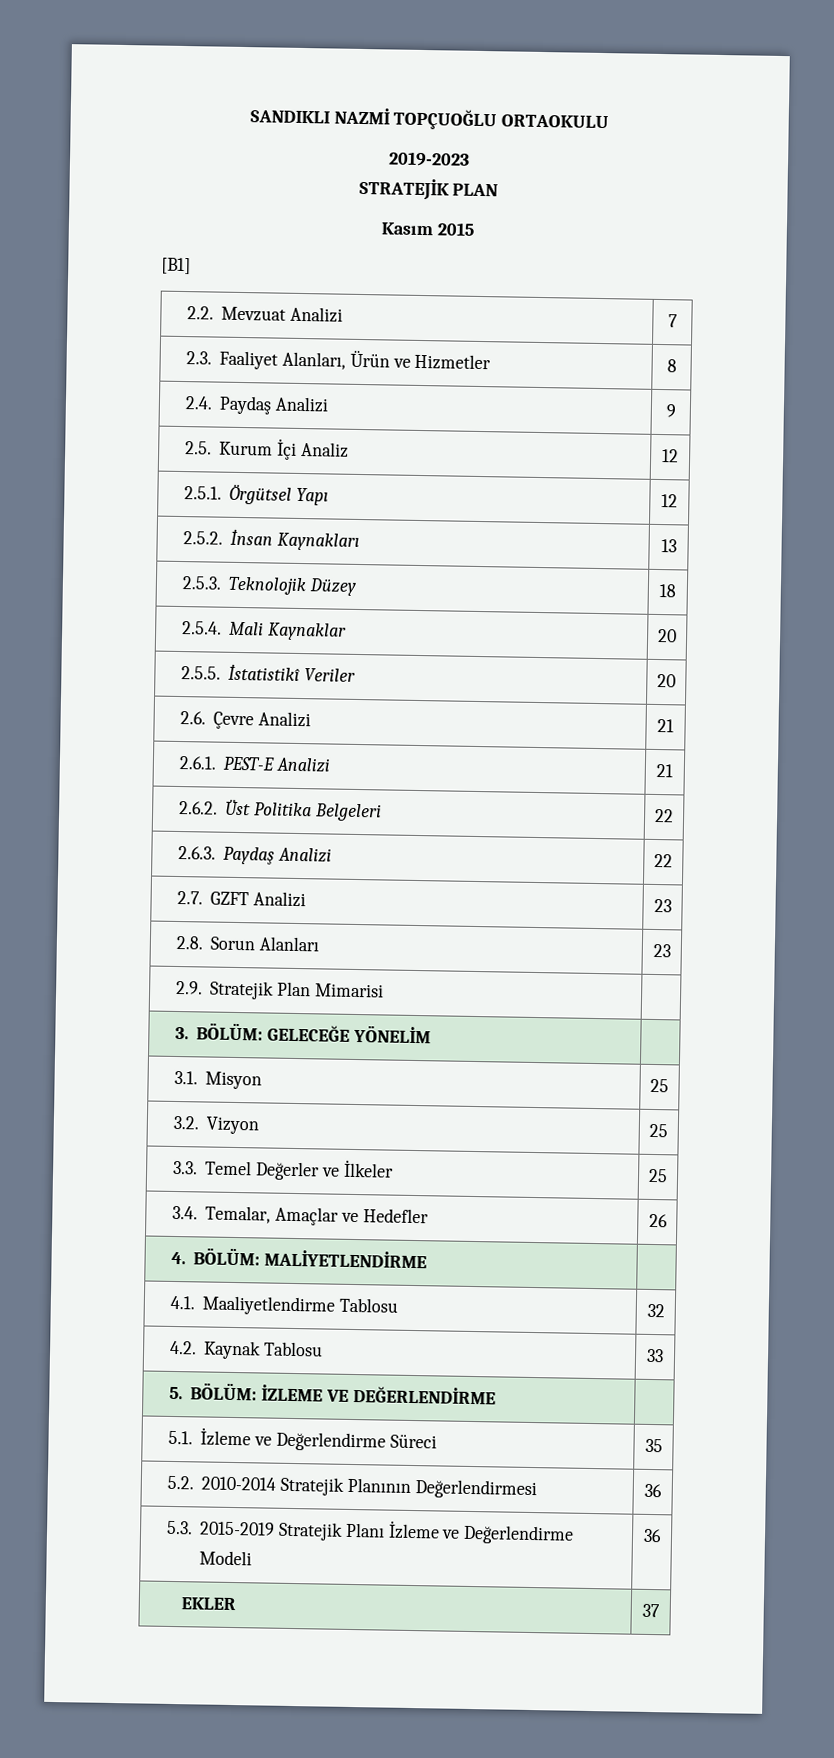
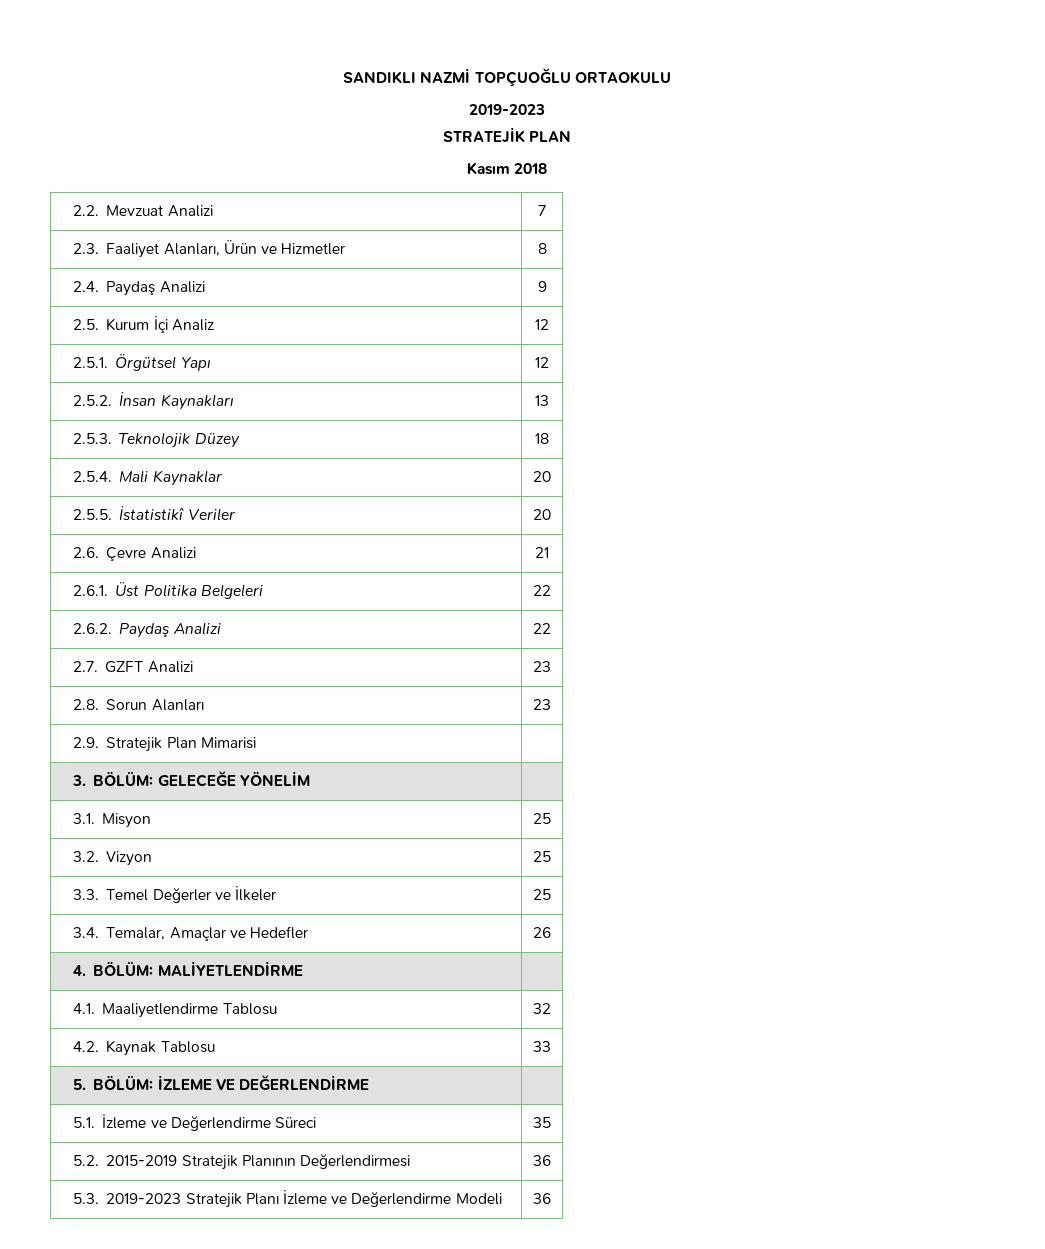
- Kasım 2015
- [B1]
+ Kasım 2018
- 2.6.1. PEST-E Analizi | 21
- 2.6.2. Üst Politika Belgeleri | 22
+ 2.6.1. Üst Politika Belgeleri | 22
- 2.6.3. Paydaş Analizi | 22
+ 2.6.2. Paydaş Analizi | 22
- 5.2. 2010-2014 Stratejik Planının Değerlendirmesi | 36
+ 5.2. 2015-2019 Stratejik Planının Değerlendirmesi | 36
- 5.3. 2015-2019 Stratejik Planı İzleme ve Değerlendirme Modeli | 36
+ 5.3. 2019-2023 Stratejik Planı İzleme ve Değerlendirme Modeli | 36
- EKLER | 37

